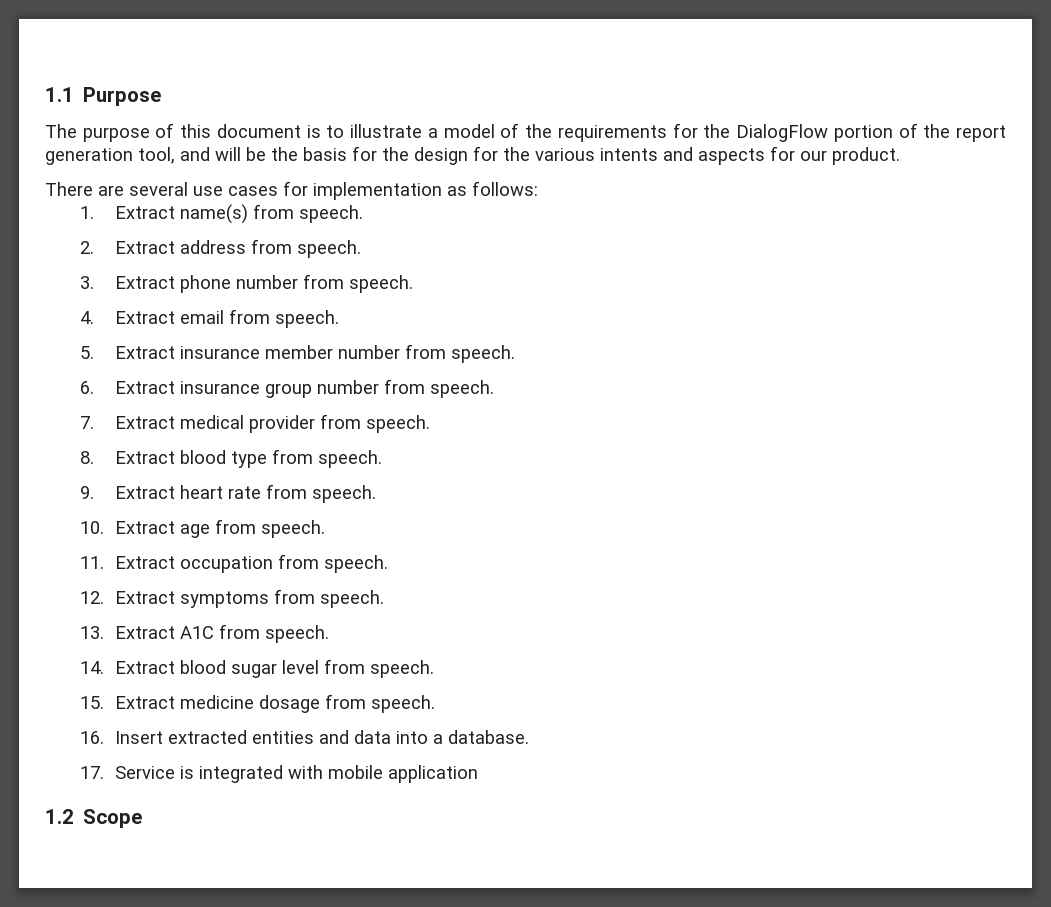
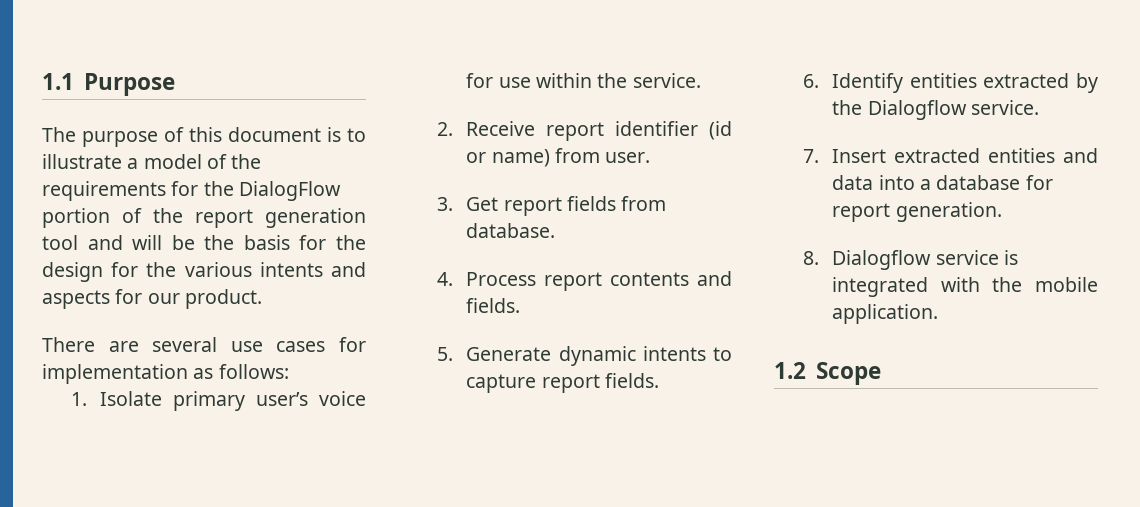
- The purpose of this document is to illustrate a model of the requirements for the DialogFlow portion of the report generation tool, and will be the basis for the design for the various intents and aspects for our product.
+ The purpose of this document is to illustrate a model of the requirements for the DialogFlow portion of the report generation tool and will be the basis for the design for the various intents and aspects for our product.
- 1. Extract name(s) from speech.
- 2. Extract address from speech.
- 3. Extract phone number from speech.
- 4. Extract email from speech.
- 5. Extract insurance member number from speech.
- 6. Extract insurance group number from speech.
- 7. Extract medical provider from speech.
- 8. Extract blood type from speech.
- 9. Extract heart rate from speech.
- 10. Extract age from speech.
- 11. Extract occupation from speech.
- 12. Extract symptoms from speech.
- 13. Extract A1C from speech.
- 14. Extract blood sugar level from speech.
- 15. Extract medicine dosage from speech.
- 16. Insert extracted entities and data into a database.
- 17. Service is integrated with mobile application
+ 1. Isolate primary user’s voice for use within the service.
+ 2. Receive report identifier (id or name) from user.
+ 3. Get report fields from database.
+ 4. Process report contents and fields.
+ 5. Generate dynamic intents to capture report fields.
+ 6. Identify entities extracted by the Dialogflow service.
+ 7. Insert extracted entities and data into a database for report generation.
+ 8. Dialogflow service is integrated with the mobile application.

